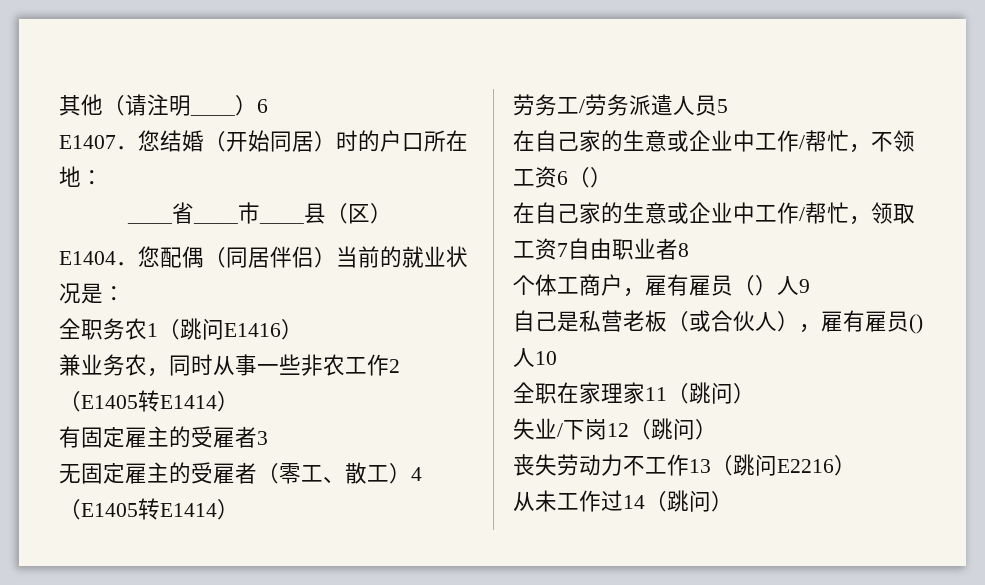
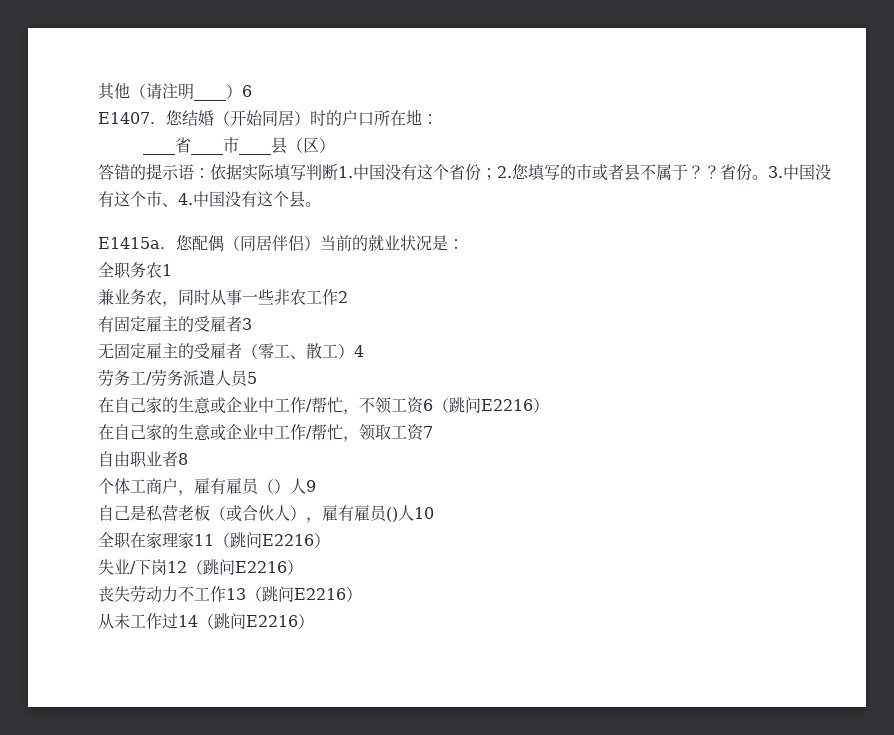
- E1404．您配偶（同居伴侣）当前的就业状况是：
+ 答错的提示语：依据实际填写判断1.中国没有这个省份；2.您填写的市或者县不属于？？省份。3.中国没有这个市、4.中国没有这个县。
+ E1415a．您配偶（同居伴侣）当前的就业状况是：
- 全职务农1（跳问E1416）
+ 全职务农1
- 兼业务农，同时从事一些非农工作2（E1405转E1414）
+ 兼业务农，同时从事一些非农工作2
- 无固定雇主的受雇者（零工、散工）4（E1405转E1414）
+ 无固定雇主的受雇者（零工、散工）4
- 在自己家的生意或企业中工作/帮忙，不领工资6（）
+ 在自己家的生意或企业中工作/帮忙，不领工资6（跳问E2216）
- 在自己家的生意或企业中工作/帮忙，领取工资7自由职业者8
+ 在自己家的生意或企业中工作/帮忙，领取工资7
+ 自由职业者8
- 全职在家理家11（跳问）
+ 全职在家理家11（跳问E2216）
- 失业/下岗12（跳问）
+ 失业/下岗12（跳问E2216）
- 从未工作过14（跳问）
+ 从未工作过14（跳问E2216）

